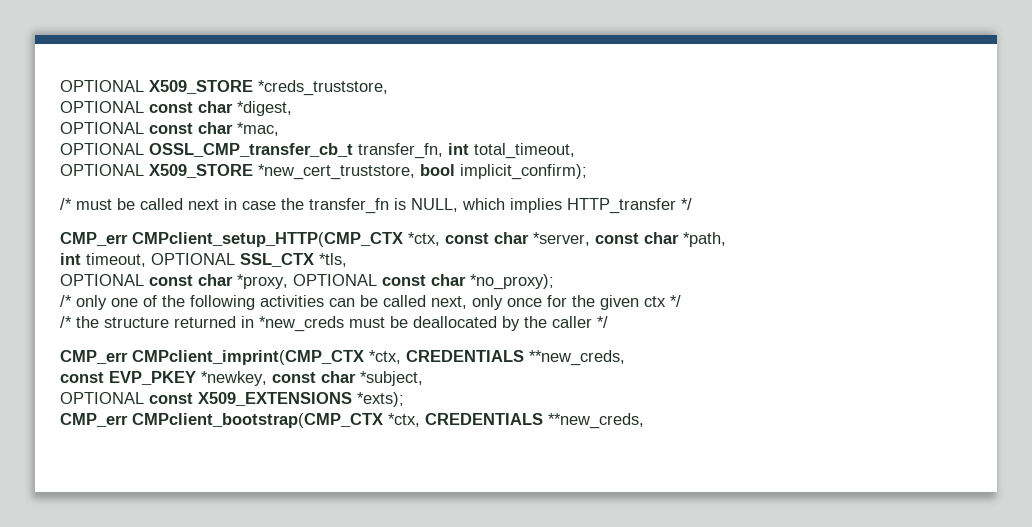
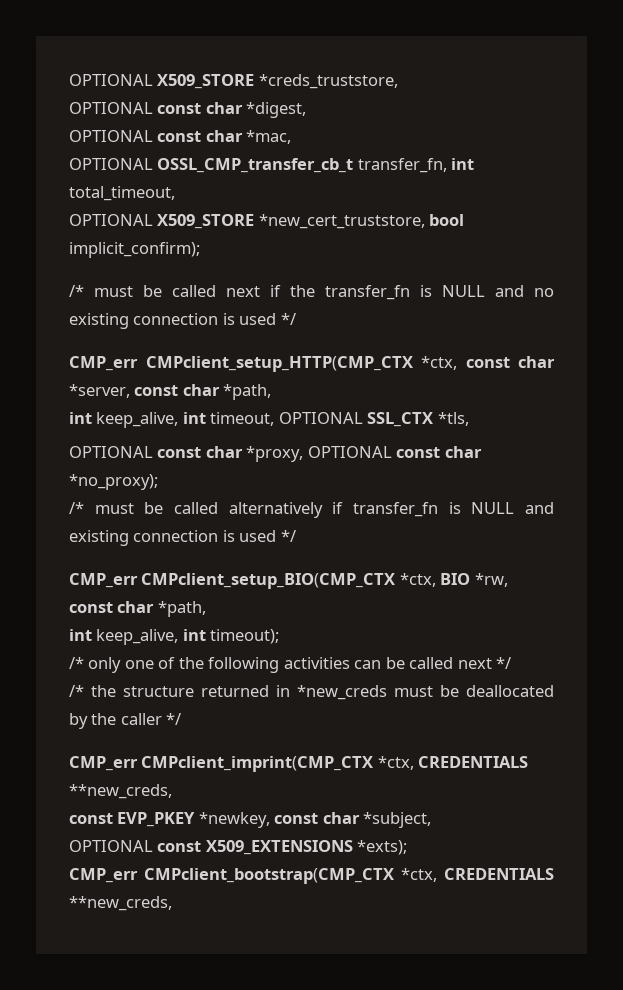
- /* must be called next in case the transfer_fn is NULL, which implies HTTP_transfer */
+ /* must be called next if the transfer_fn is NULL and no existing connection is used */
- int timeout, OPTIONAL SSL_CTX *tls,
+ int keep_alive, int timeout, OPTIONAL SSL_CTX *tls,
+ /* must be called alternatively if transfer_fn is NULL and existing connection is used */
+ CMP_err CMPclient_setup_BIO(CMP_CTX *ctx, BIO *rw, const char *path,
+ int keep_alive, int timeout);
- /* only one of the following activities can be called next, only once for the given ctx */
+ /* only one of the following activities can be called next */

